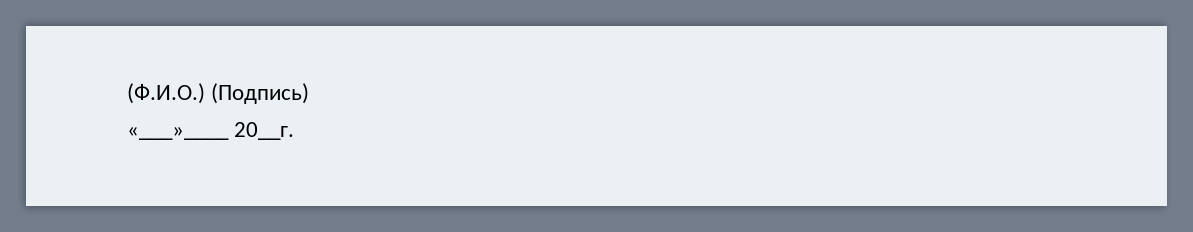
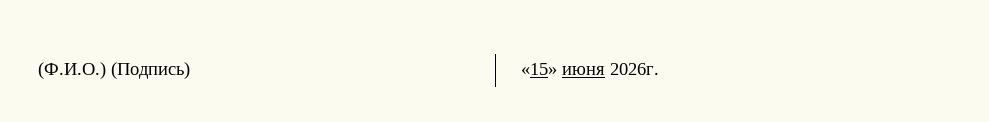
- «___»____ 20__г.
+ «15» июня 2026г.

